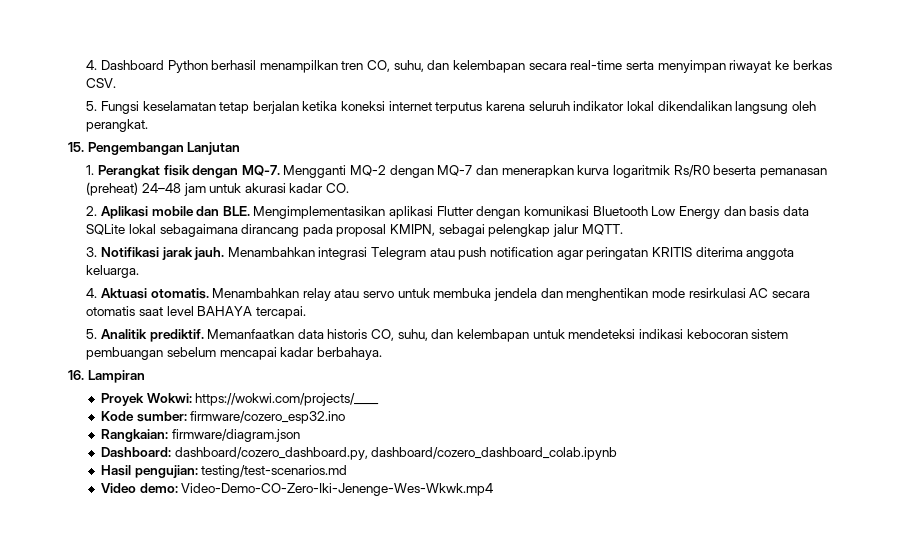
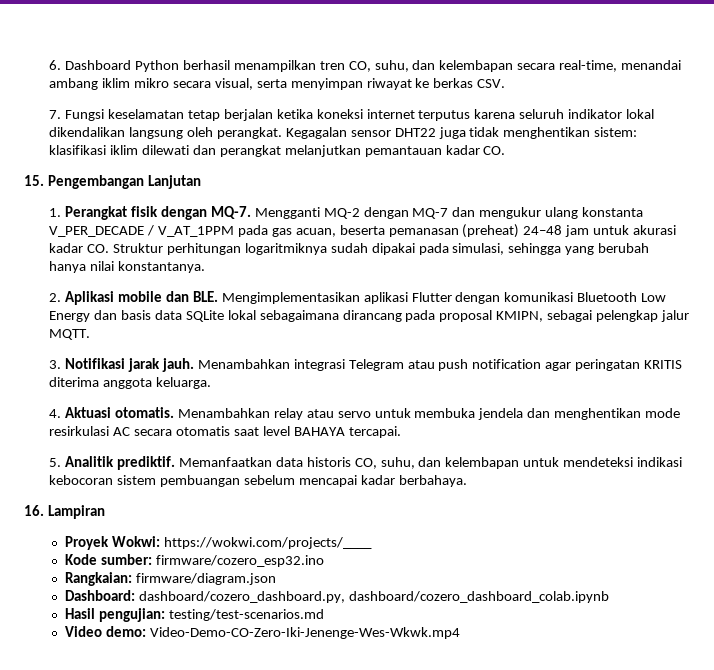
- 4. Dashboard Python berhasil menampilkan tren CO, suhu, dan kelembapan secara real-time serta menyimpan riwayat ke berkas CSV.
+ 6. Dashboard Python berhasil menampilkan tren CO, suhu, dan kelembapan secara real-time, menandai ambang iklim mikro secara visual, serta menyimpan riwayat ke berkas CSV.
- 5. Fungsi keselamatan tetap berjalan ketika koneksi internet terputus karena seluruh indikator lokal dikendalikan langsung oleh perangkat.
+ 7. Fungsi keselamatan tetap berjalan ketika koneksi internet terputus karena seluruh indikator lokal dikendalikan langsung oleh perangkat. Kegagalan sensor DHT22 juga tidak menghentikan sistem: klasifikasi iklim dilewati dan perangkat melanjutkan pemantauan kadar CO.
- Mengganti MQ-2 dengan MQ-7 dan menerapkan kurva logaritmik Rs/R0 beserta pemanasan (preheat) 24–48 jam untuk akurasi kadar CO.
+ Mengganti MQ-2 dengan MQ-7 dan mengukur ulang konstanta V_PER_DECADE / V_AT_1PPM pada gas acuan, beserta pemanasan (preheat) 24–48 jam untuk akurasi kadar CO. Struktur perhitungan logaritmiknya sudah dipakai pada simulasi, sehingga yang berubah hanya nilai konstantanya.

